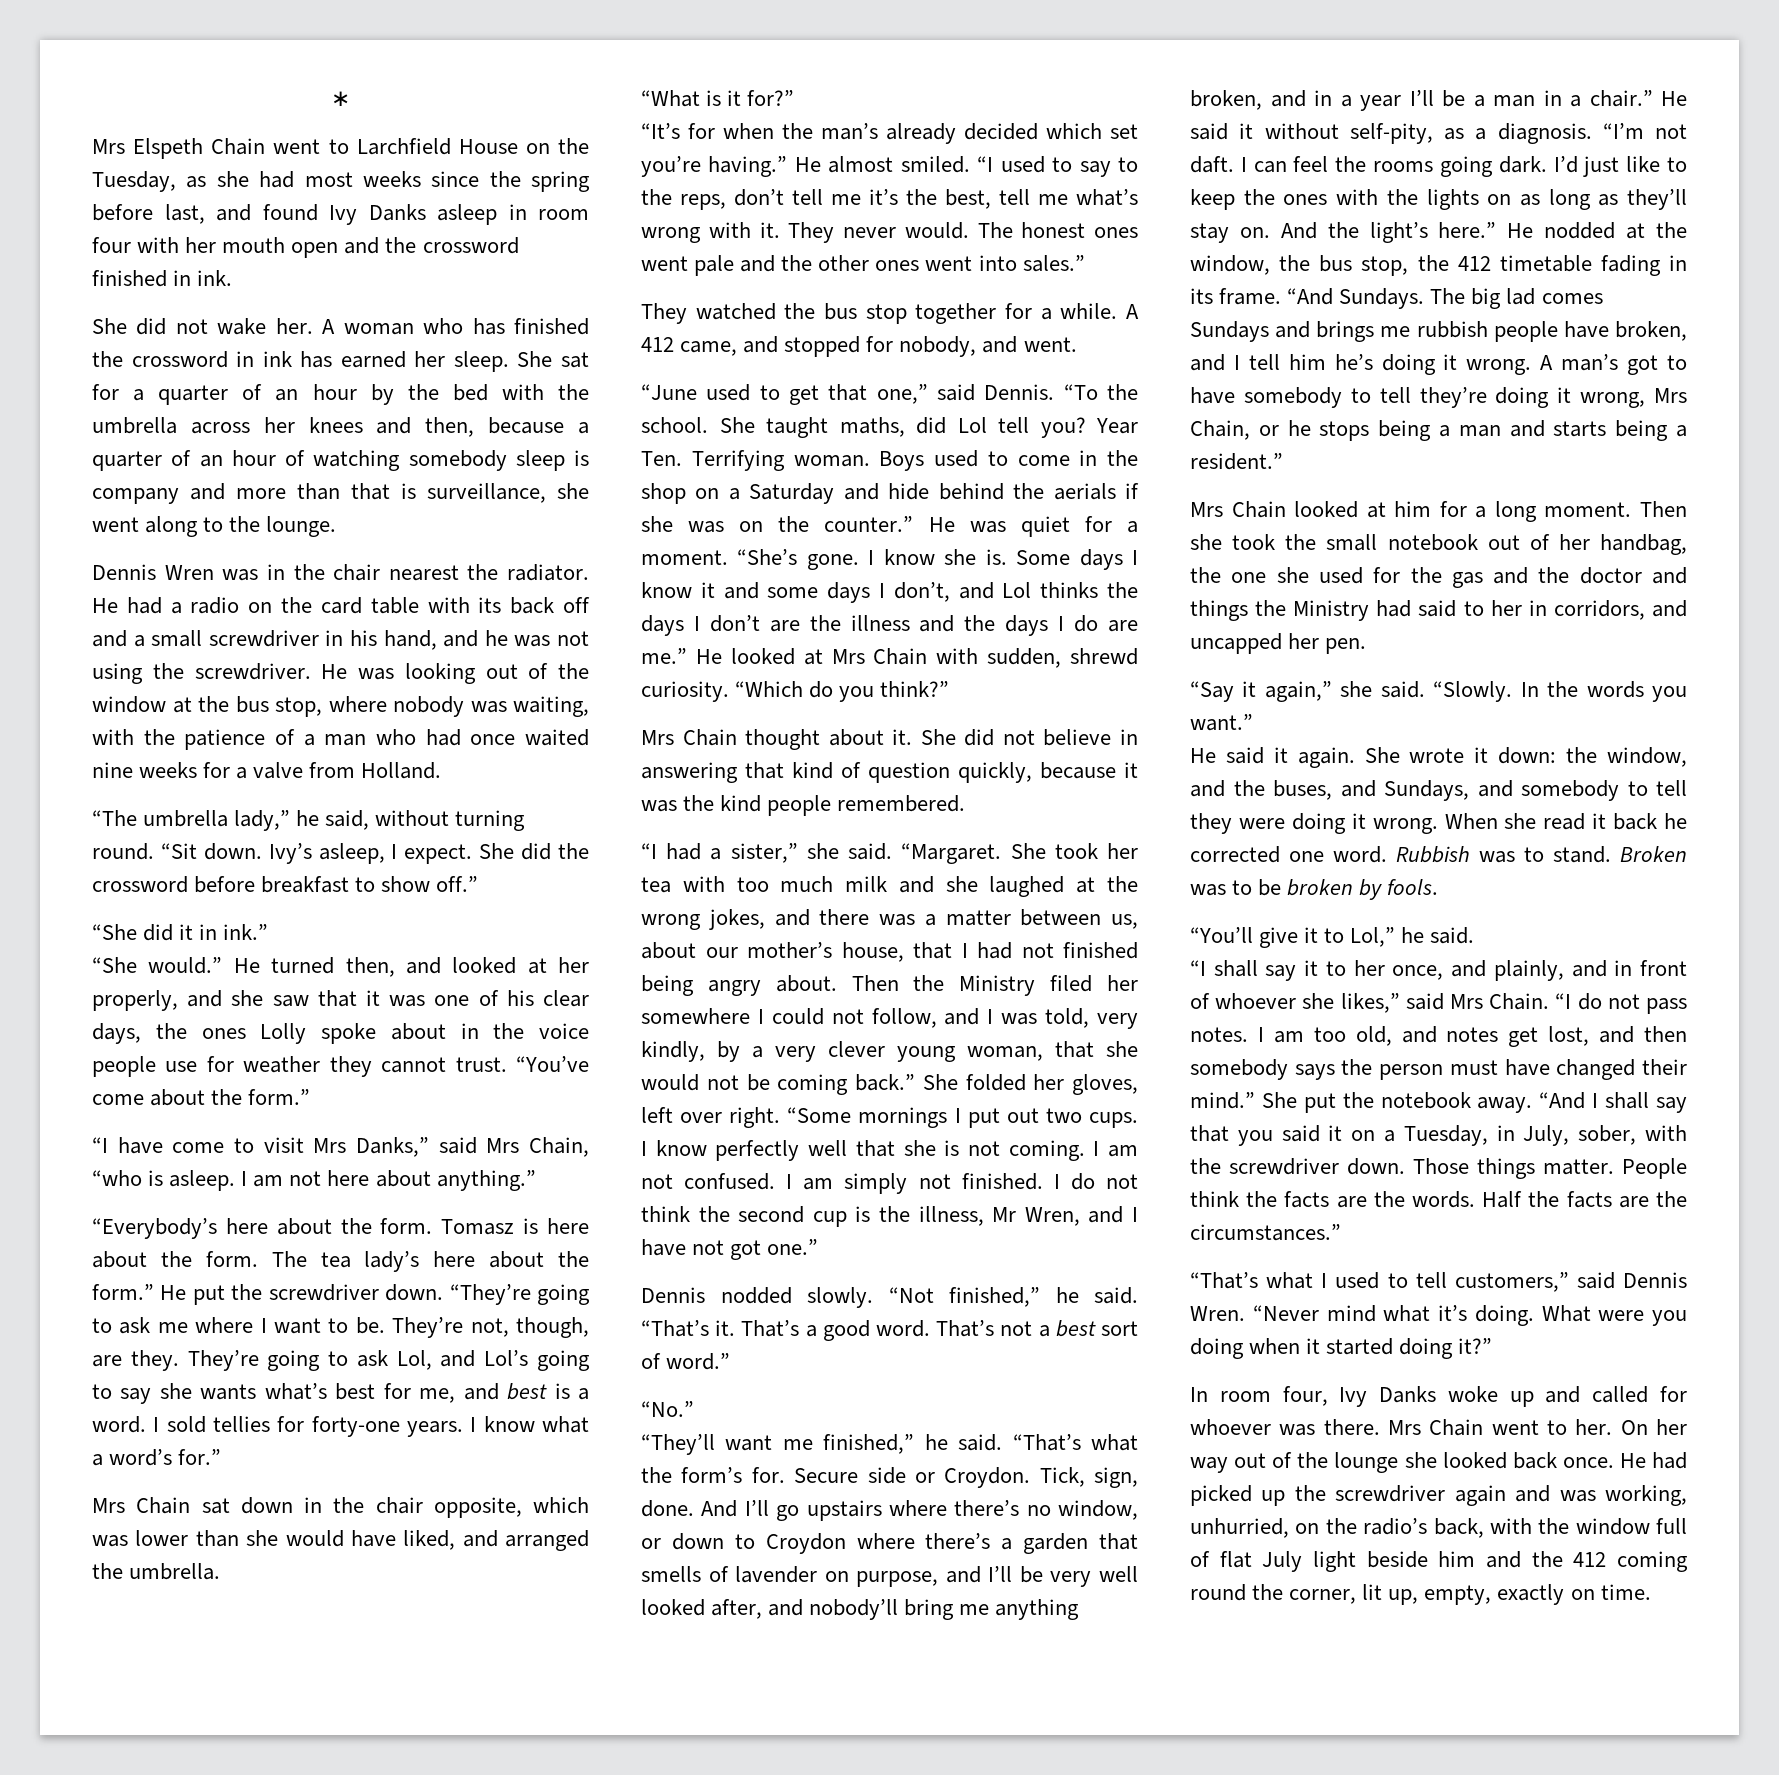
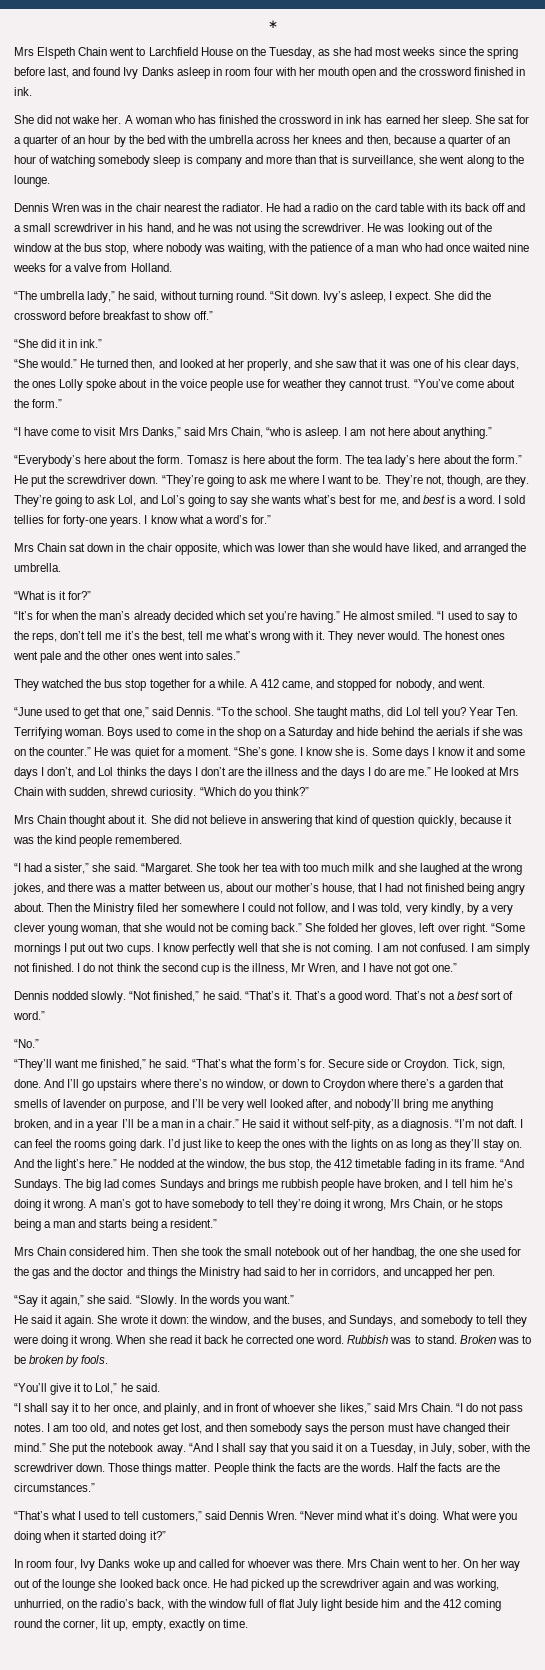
- Mrs Chain looked at him for a long moment.
+ Mrs Chain considered him.

